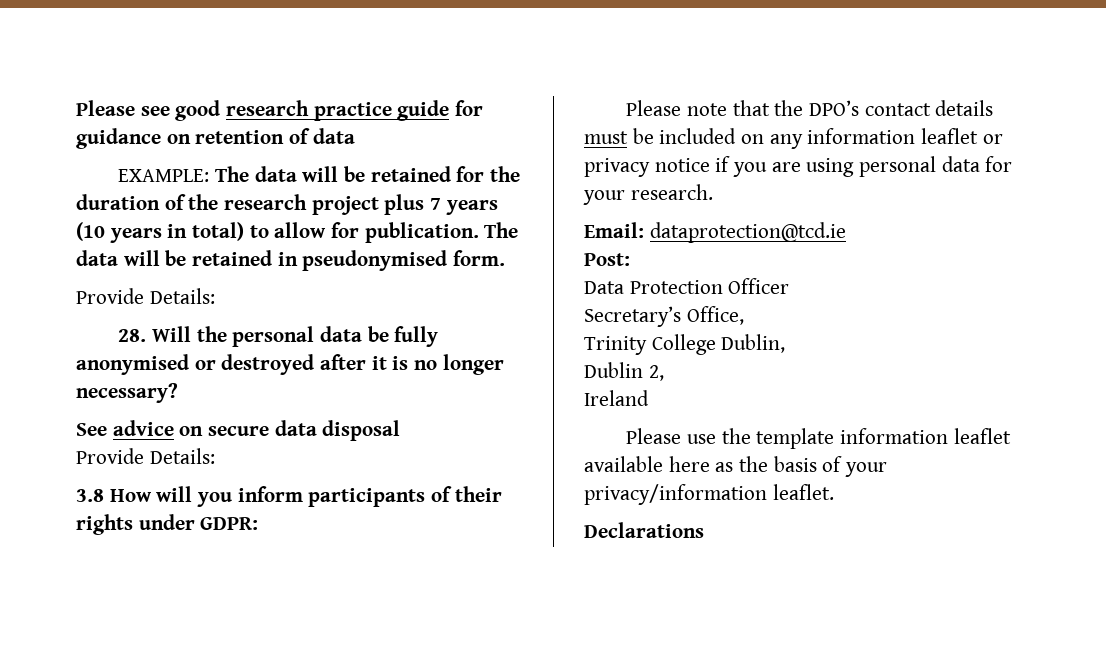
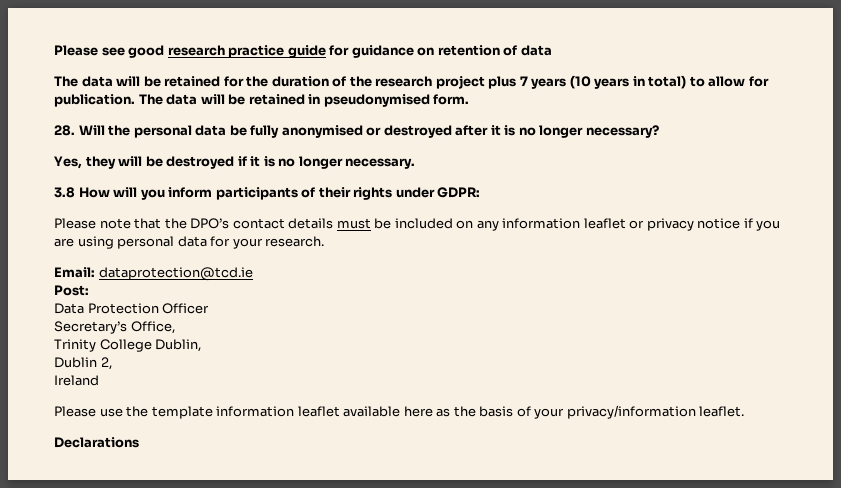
- EXAMPLE: The data will be retained for the duration of the research project plus 7 years (10 years in total) to allow for publication.
+ The data will be retained for the duration of the research project plus 7 years (10 years in total) to allow for publication.
  The data will be retained in pseudonymised form.
- Provide Details:
- See advice on secure data disposal
- Provide Details:
+ Yes, they will be destroyed if it is no longer necessary.

